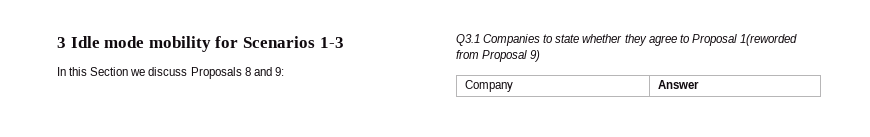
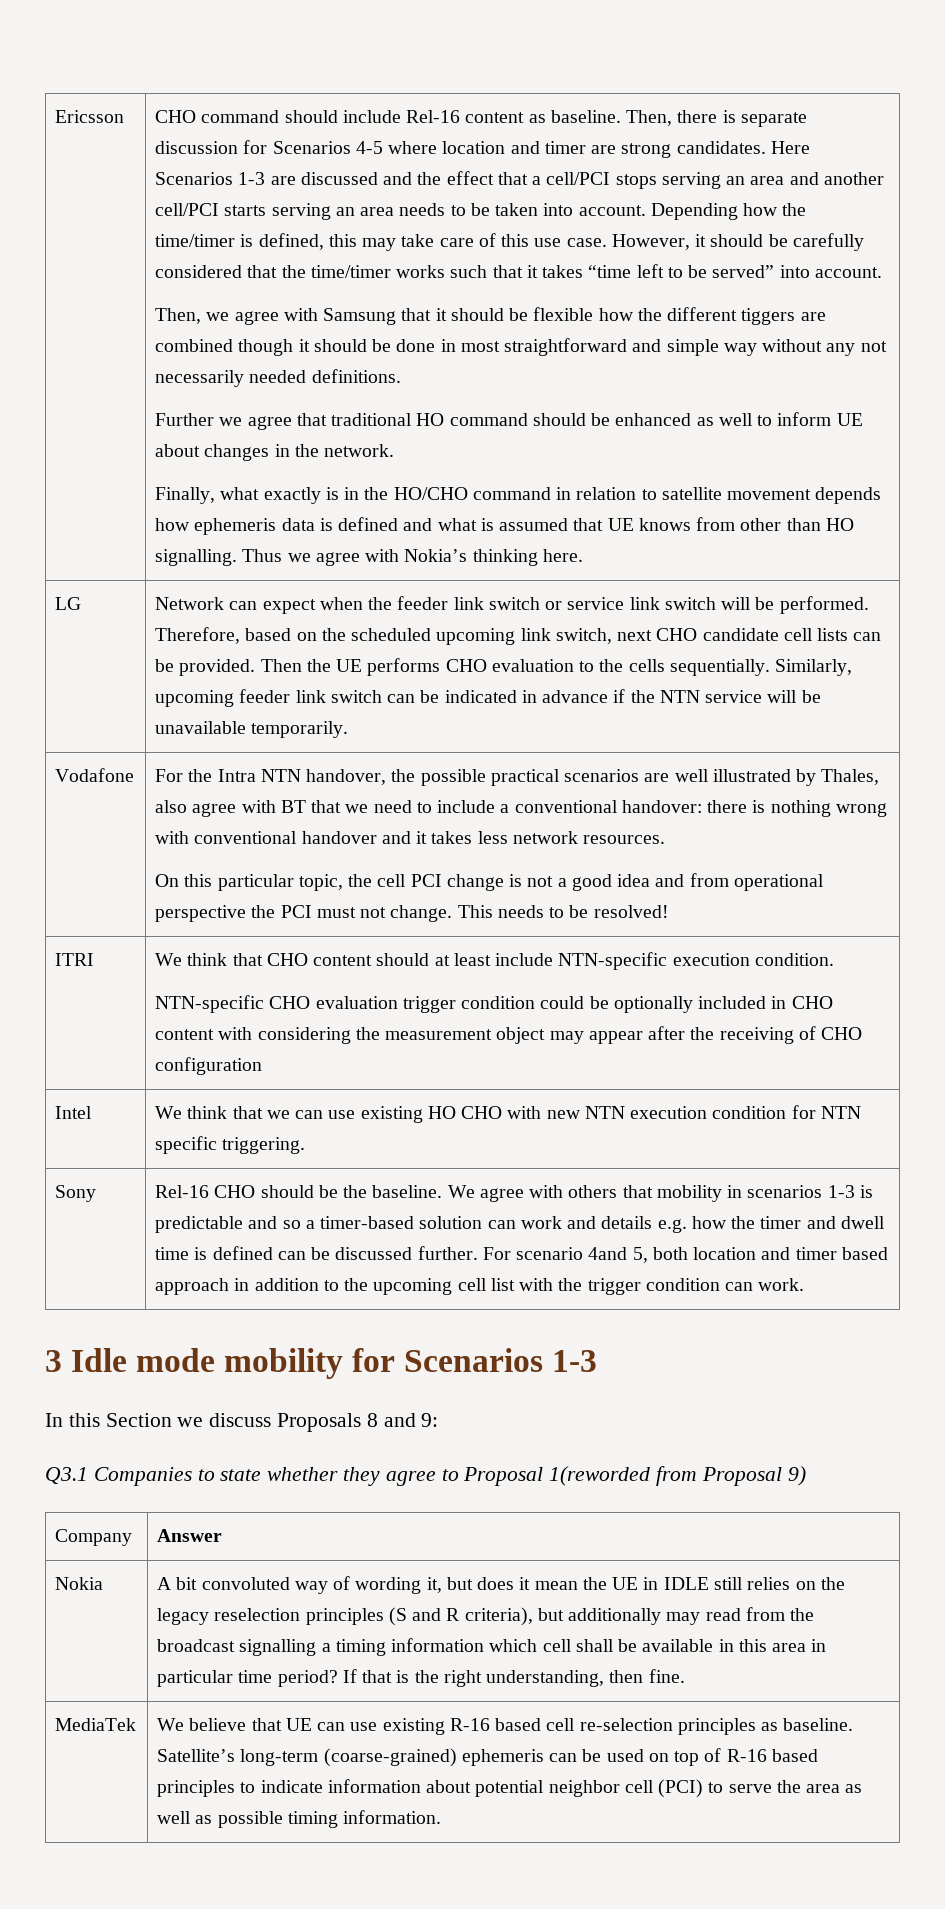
+ Ericsson | CHO command should include Rel-16 content as baseline. Then, there is separate discussion for Scenarios 4-5 where location and timer are strong candidates. Here Scenarios 1-3 are discussed and the effect that a cell/PCI stops serving an area and another cell/PCI starts serving an area needs to be taken into account. Depending how the time/timer is defined, this may take care of this use case. However, it should be carefully considered that the time/timer works such that it takes “time left to be served” into account.
+ Then, we agree with Samsung that it should be flexible how the different tiggers are combined though it should be done in most straightforward and simple way without any not necessarily needed definitions.
+ Further we agree that traditional HO command should be enhanced as well to inform UE about changes in the network.
+ Finally, what exactly is in the HO/CHO command in relation to satellite movement depends how ephemeris data is defined and what is assumed that UE knows from other than HO signalling. Thus we agree with Nokia’s thinking here.
+ LG | Network can expect when the feeder link switch or service link switch will be performed. Therefore, based on the scheduled upcoming link switch, next CHO candidate cell lists can be provided. Then the UE performs CHO evaluation to the cells sequentially. Similarly, upcoming feeder link switch can be indicated in advance if the NTN service will be unavailable temporarily.
+ Vodafone | For the Intra NTN handover, the possible practical scenarios are well illustrated by Thales, also agree with BT that we need to include a conventional handover: there is nothing wrong with conventional handover and it takes less network resources.
+ On this particular topic, the cell PCI change is not a good idea and from operational perspective the PCI must not change. This needs to be resolved!
+ ITRI | We think that CHO content should at least include NTN-specific execution condition.
+ NTN-specific CHO evaluation trigger condition could be optionally included in CHO content with considering the measurement object may appear after the receiving of CHO configuration
+ Intel | We think that we can use existing HO CHO with new NTN execution condition for NTN specific triggering.
+ Sony | Rel-16 CHO should be the baseline. We agree with others that mobility in scenarios 1-3 is predictable and so a timer-based solution can work and details e.g. how the timer and dwell time is defined can be discussed further. For scenario 4and 5, both location and timer based approach in addition to the upcoming cell list with the trigger condition can work.
+ Nokia | A bit convoluted way of wording it, but does it mean the UE in IDLE still relies on the legacy reselection principles (S and R criteria), but additionally may read from the broadcast signalling a timing information which cell shall be available in this area in particular time period? If that is the right understanding, then fine.
+ MediaTek | We believe that UE can use existing R-16 based cell re-selection principles as baseline. Satellite’s long-term (coarse-grained) ephemeris can be used on top of R-16 based principles to indicate information about potential neighbor cell (PCI) to serve the area as well as possible timing information.

